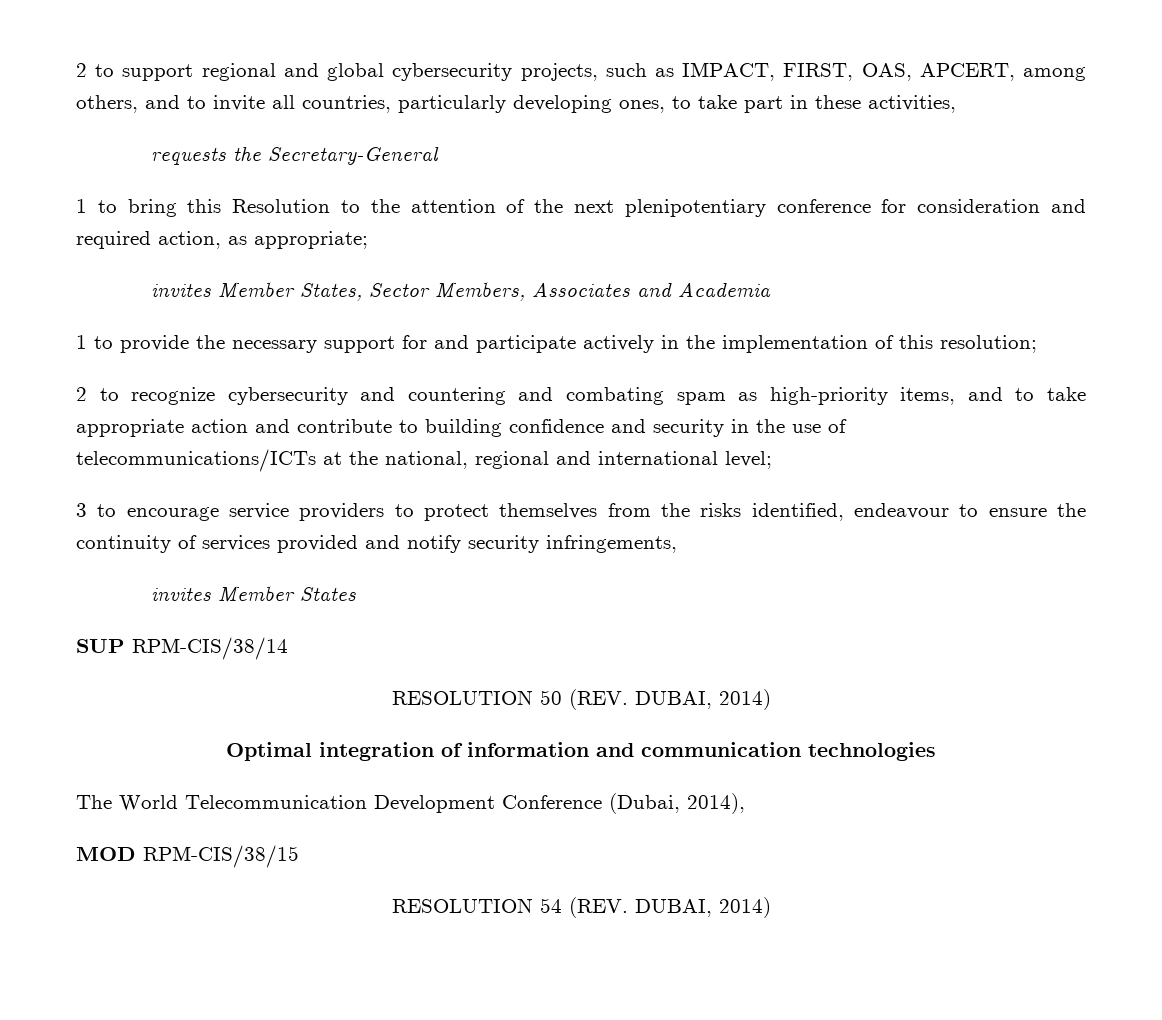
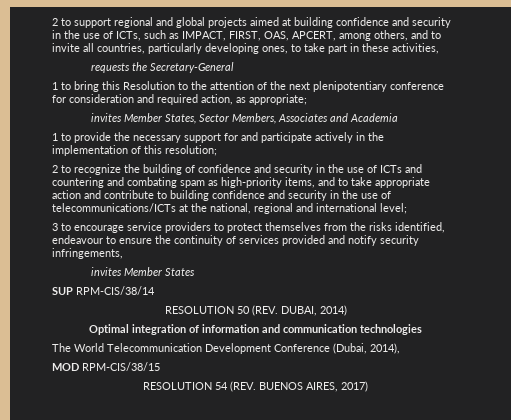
- 2 to support regional and global cybersecurity projects, such as IMPACT, FIRST, OAS, APCERT, among others, and to invite all countries, particularly developing ones, to take part in these activities,
+ 2 to support regional and global projects aimed at building confidence and security in the use of ICTs, such as IMPACT, FIRST, OAS, APCERT, among others, and to invite all countries, particularly developing ones, to take part in these activities,
- 2 to recognize cybersecurity and countering and combating spam as high-priority items, and to take appropriate action and contribute to building confidence and security in the use of telecommunications/ICTs at the national, regional and international level;
+ 2 to recognize the building of confidence and security in the use of ICTs and countering and combating spam as high-priority items, and to take appropriate action and contribute to building confidence and security in the use of telecommunications/ICTs at the national, regional and international level;
- RESOLUTION 54 (REV. DUBAI, 2014)
+ RESOLUTION 54 (REV. BUENOS AIRES, 2017)

